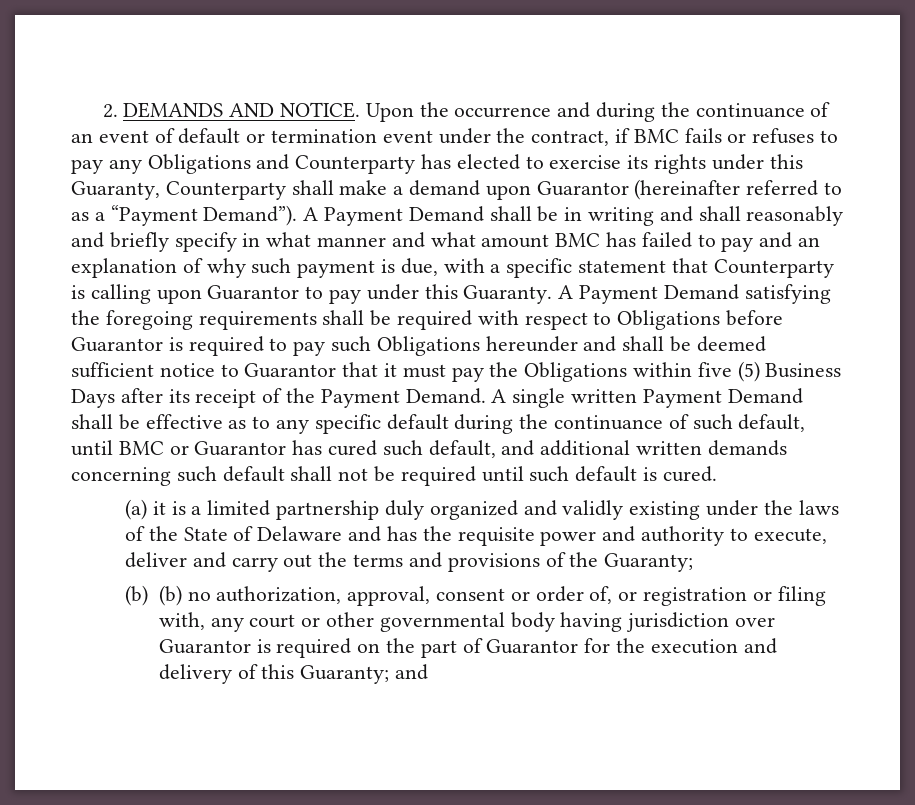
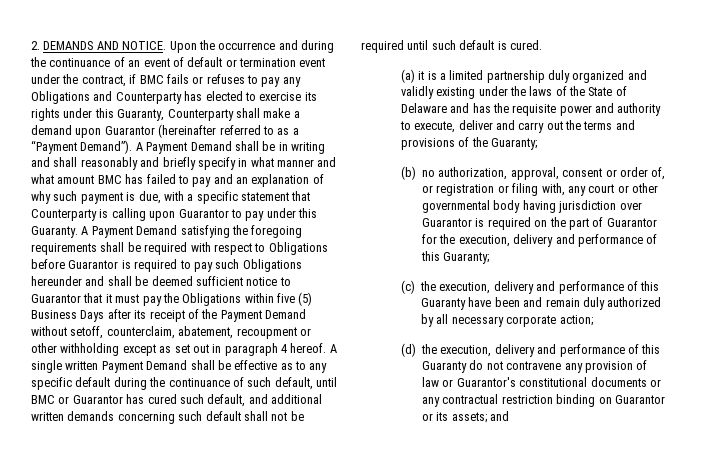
- A Payment Demand satisfying the foregoing requirements shall be required with respect to Obligations before Guarantor is required to pay such Obligations hereunder and shall be deemed sufficient notice to Guarantor that it must pay the Obligations within five (5) Business Days after its receipt of the Payment Demand.
+ A Payment Demand satisfying the foregoing requirements shall be required with respect to Obligations before Guarantor is required to pay such Obligations hereunder and shall be deemed sufficient notice to Guarantor that it must pay the Obligations within five (5) Business Days after its receipt of the Payment Demand without setoff, counterclaim, abatement, recoupment or other withholding except as set out in paragraph 4 hereof.
- (b) (b) no authorization, approval, consent or order of, or registration or filing with, any court or other governmental body having jurisdiction over Guarantor is required on the part of Guarantor for the execution and delivery of this Guaranty; and
+ (b) no authorization, approval, consent or order of, or registration or filing with, any court or other governmental body having jurisdiction over Guarantor is required on the part of Guarantor for the execution, delivery and performance of this Guaranty;
+ (c) the execution, delivery and performance of this Guaranty have been and remain duly authorized by all necessary corporate action;
+ (d) the execution, delivery and performance of this Guaranty do not contravene any provision of law or Guarantor's constitutional documents or any contractual restriction binding on Guarantor or its assets; and

